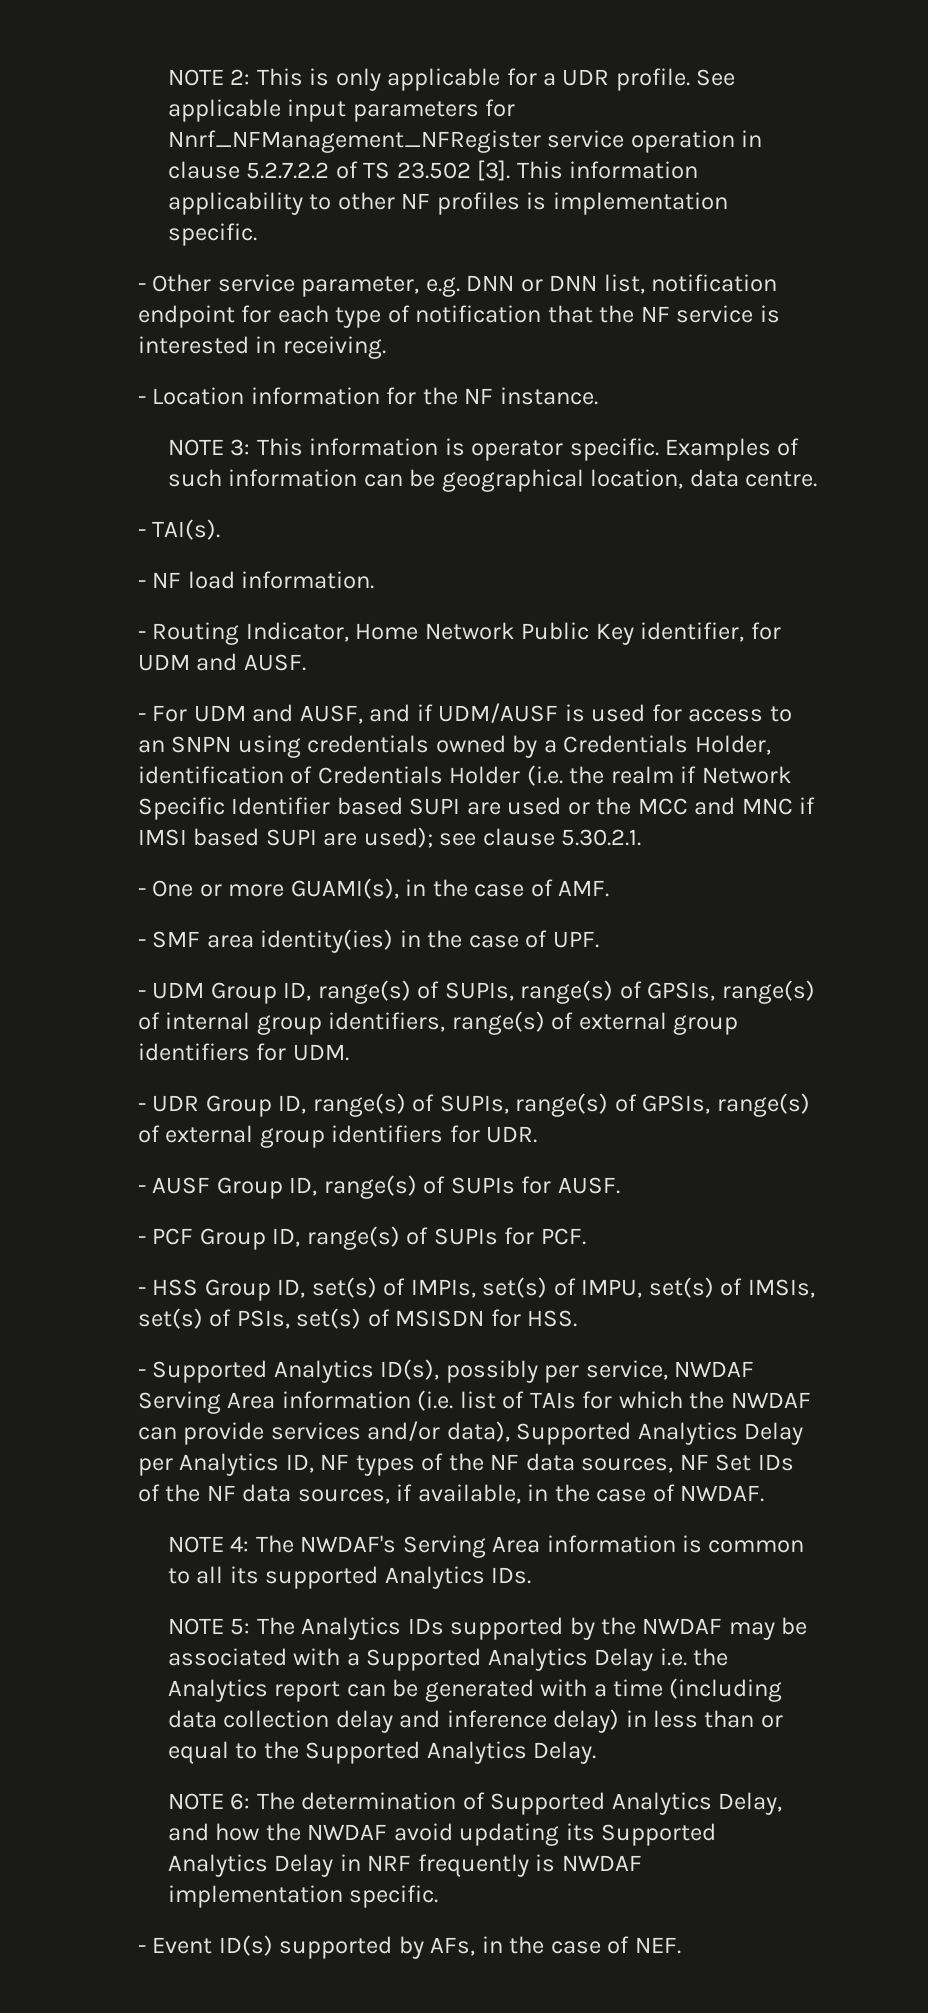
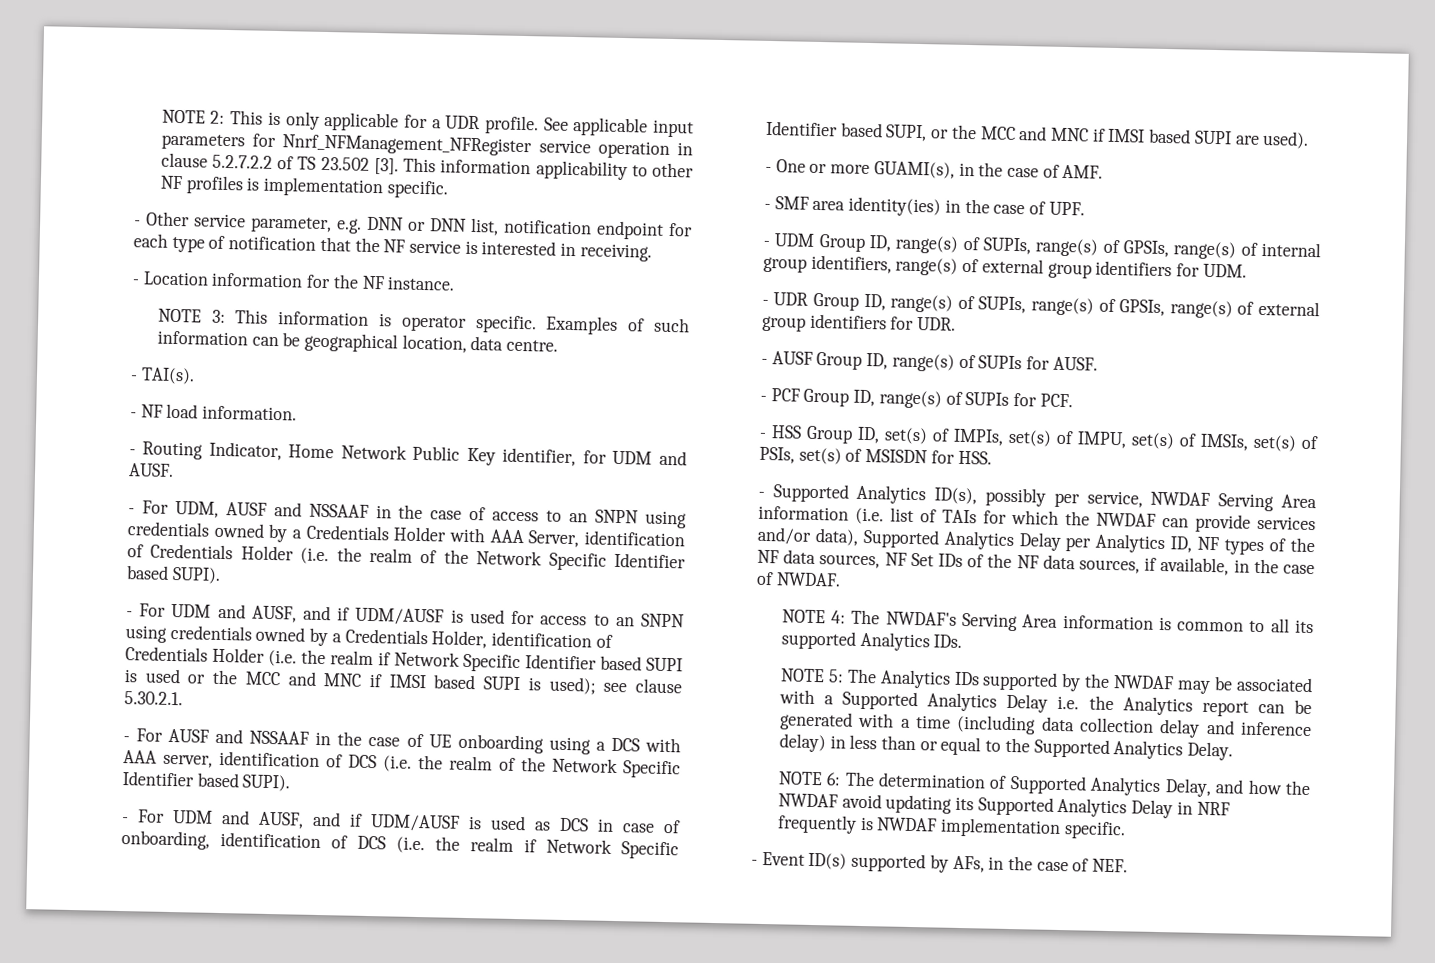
+ - For UDM, AUSF and NSSAAF in the case of access to an SNPN using credentials owned by a Credentials Holder with AAA Server, identification of Credentials Holder (i.e. the realm of the Network Specific Identifier based SUPI).
- - For UDM and AUSF, and if UDM/AUSF is used for access to an SNPN using credentials owned by a Credentials Holder, identification of Credentials Holder (i.e. the realm if Network Specific Identifier based SUPI are used or the MCC and MNC if IMSI based SUPI are used); see clause 5.30.2.1.
+ - For UDM and AUSF, and if UDM/AUSF is used for access to an SNPN using credentials owned by a Credentials Holder, identification of Credentials Holder (i.e. the realm if Network Specific Identifier based SUPI is used or the MCC and MNC if IMSI based SUPI is used); see clause 5.30.2.1.
+ - For AUSF and NSSAAF in the case of UE onboarding using a DCS with AAA server, identification of DCS (i.e. the realm of the Network Specific Identifier based SUPI).
+ - For UDM and AUSF, and if UDM/AUSF is used as DCS in case of onboarding, identification of DCS (i.e. the realm if Network Specific Identifier based SUPI, or the MCC and MNC if IMSI based SUPI are used).

